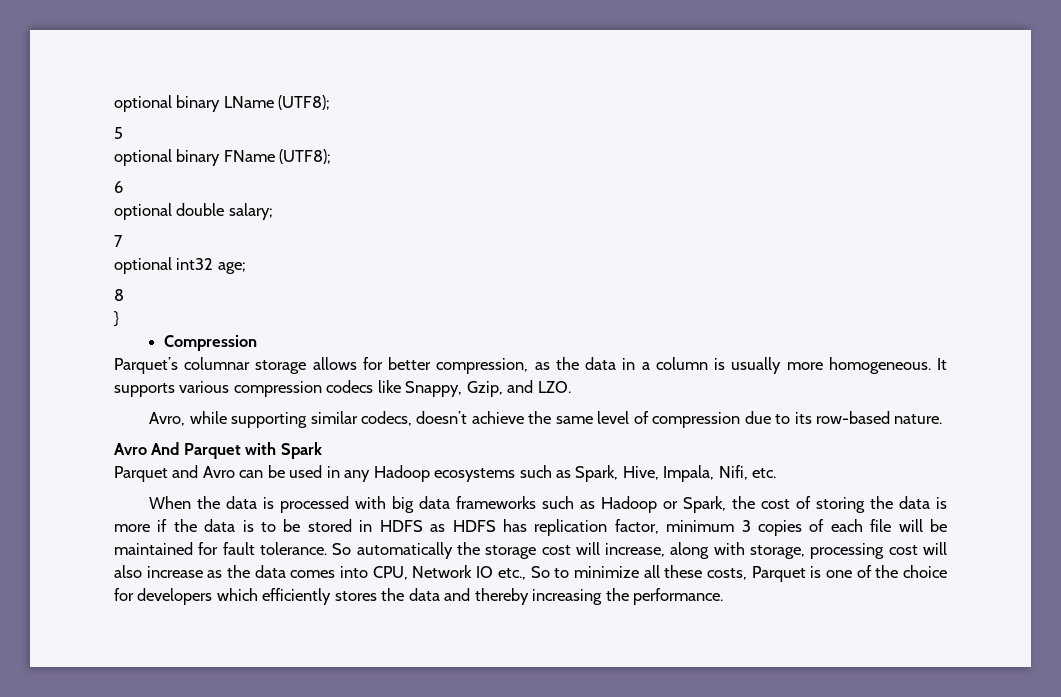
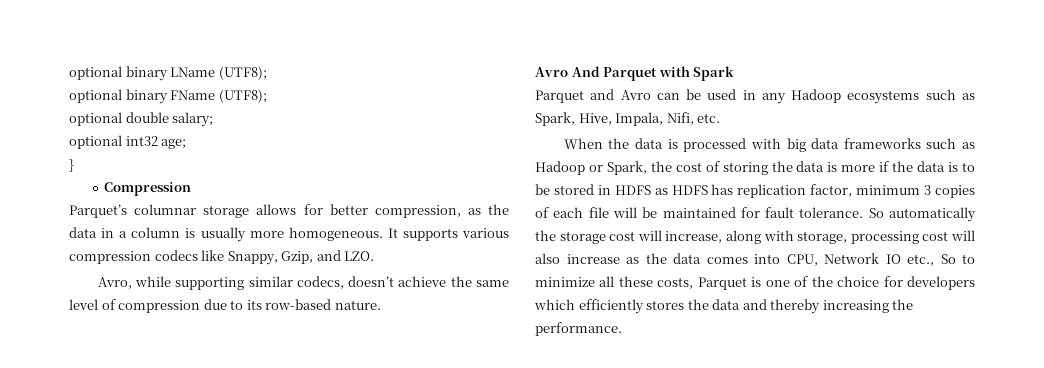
- 5
- 6
- 7
- 8

